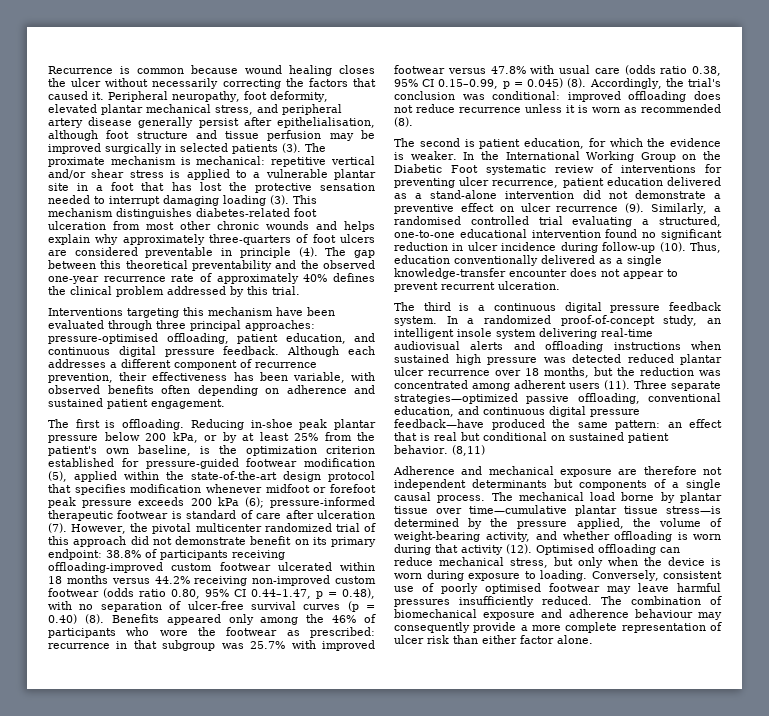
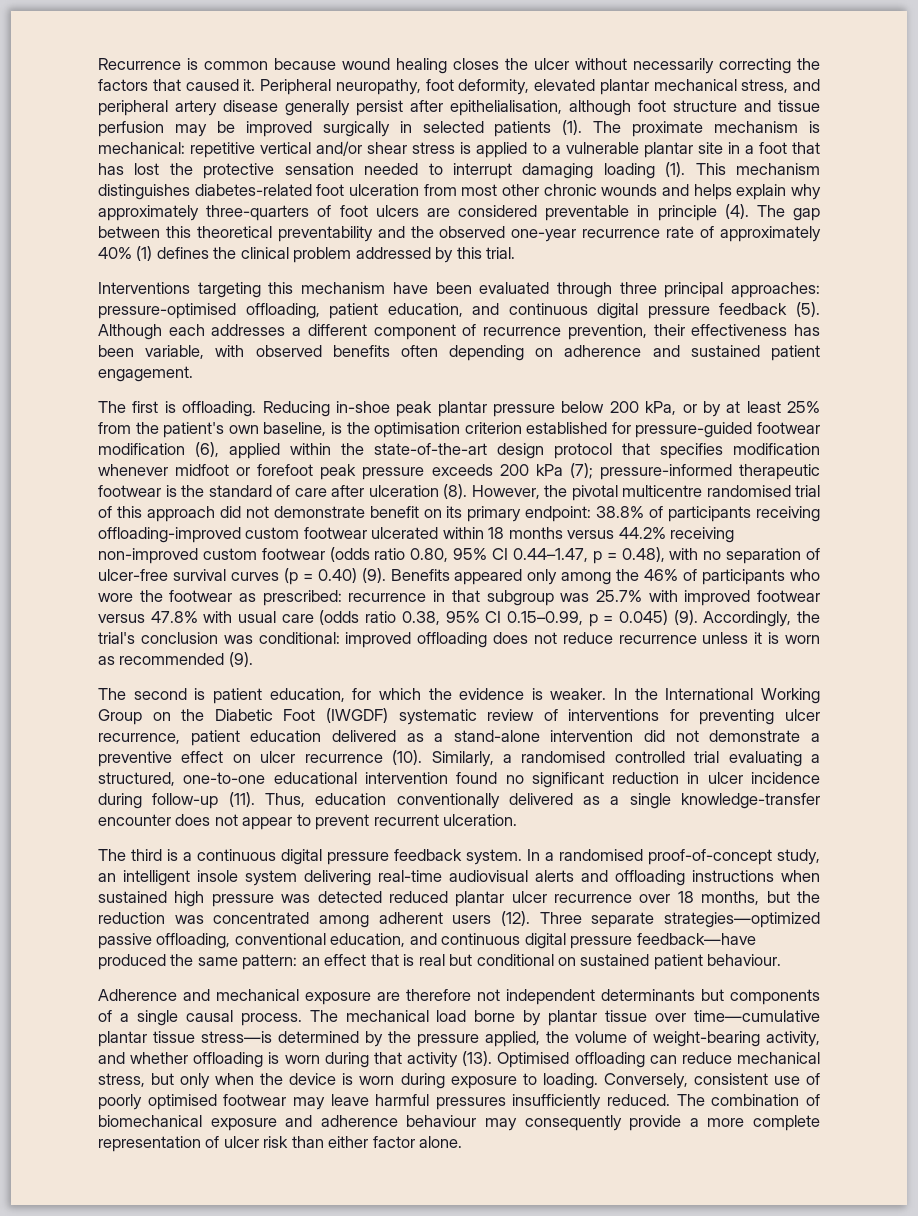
- Peripheral neuropathy, foot deformity, elevated plantar mechanical stress, and peripheral artery disease generally persist after epithelialisation, although foot structure and tissue perfusion may be improved surgically in selected patients (3).
+ Peripheral neuropathy, foot deformity, elevated plantar mechanical stress, and peripheral artery disease generally persist after epithelialisation, although foot structure and tissue perfusion may be improved surgically in selected patients (1).
- The proximate mechanism is mechanical: repetitive vertical and/or shear stress is applied to a vulnerable plantar site in a foot that has lost the protective sensation needed to interrupt damaging loading (3).
+ The proximate mechanism is mechanical: repetitive vertical and/or shear stress is applied to a vulnerable plantar site in a foot that has lost the protective sensation needed to interrupt damaging loading (1).
- The gap between this theoretical preventability and the observed one-year recurrence rate of approximately 40% defines the clinical problem addressed by this trial.
+ The gap between this theoretical preventability and the observed one-year recurrence rate of approximately 40% (1) defines the clinical problem addressed by this trial.
- Interventions targeting this mechanism have been evaluated through three principal approaches: pressure-optimised offloading, patient education, and continuous digital pressure feedback.
+ Interventions targeting this mechanism have been evaluated through three principal approaches: pressure-optimised offloading, patient education, and continuous digital pressure feedback (5).
- Reducing in-shoe peak plantar pressure below 200 kPa, or by at least 25% from the patient's own baseline, is the optimization criterion established for pressure-guided footwear modification (5), applied within the state-of-the-art design protocol that specifies modification whenever midfoot or forefoot peak pressure exceeds 200 kPa (6); pressure-informed therapeutic footwear is standard of care after ulceration (7).
+ Reducing in-shoe peak plantar pressure below 200 kPa, or by at least 25% from the patient's own baseline, is the optimisation criterion established for pressure-guided footwear modification (6), applied within the state-of-the-art design protocol that specifies modification whenever midfoot or forefoot peak pressure exceeds 200 kPa (7); pressure-informed therapeutic footwear is the standard of care after ulceration (8).
- However, the pivotal multicenter randomized trial of this approach did not demonstrate benefit on its primary endpoint: 38.8% of participants receiving offloading-improved custom footwear ulcerated within 18 months versus 44.2% receiving non-improved custom footwear (odds ratio 0.80, 95% CI 0.44–1.47, p = 0.48), with no separation of ulcer-free survival curves (p = 0.40) (8).
+ However, the pivotal multicentre randomised trial of this approach did not demonstrate benefit on its primary endpoint: 38.8% of participants receiving offloading-improved custom footwear ulcerated within 18 months versus 44.2% receiving non-improved custom footwear (odds ratio 0.80, 95% CI 0.44–1.47, p = 0.48), with no separation of ulcer-free survival curves (p = 0.40) (9).
- Benefits appeared only among the 46% of participants who wore the footwear as prescribed: recurrence in that subgroup was 25.7% with improved footwear versus 47.8% with usual care (odds ratio 0.38, 95% CI 0.15–0.99, p = 0.045) (8).
+ Benefits appeared only among the 46% of participants who wore the footwear as prescribed: recurrence in that subgroup was 25.7% with improved footwear versus 47.8% with usual care (odds ratio 0.38, 95% CI 0.15–0.99, p = 0.045) (9).
- Accordingly, the trial's conclusion was conditional: improved offloading does not reduce recurrence unless it is worn as recommended (8).
+ Accordingly, the trial's conclusion was conditional: improved offloading does not reduce recurrence unless it is worn as recommended (9).
- In the International Working Group on the Diabetic Foot systematic review of interventions for preventing ulcer recurrence, patient education delivered as a stand-alone intervention did not demonstrate a preventive effect on ulcer recurrence (9).
+ In the International Working Group on the Diabetic Foot (IWGDF) systematic review of interventions for preventing ulcer recurrence, patient education delivered as a stand-alone intervention did not demonstrate a preventive effect on ulcer recurrence (10).
- Similarly, a randomised controlled trial evaluating a structured, one-to-one educational intervention found no significant reduction in ulcer incidence during follow-up (10).
+ Similarly, a randomised controlled trial evaluating a structured, one-to-one educational intervention found no significant reduction in ulcer incidence during follow-up (11).
- In a randomized proof-of-concept study, an intelligent insole system delivering real-time audiovisual alerts and offloading instructions when sustained high pressure was detected reduced plantar ulcer recurrence over 18 months, but the reduction was concentrated among adherent users (11).
+ In a randomised proof-of-concept study, an intelligent insole system delivering real-time audiovisual alerts and offloading instructions when sustained high pressure was detected reduced plantar ulcer recurrence over 18 months, but the reduction was concentrated among adherent users (12).
- Three separate strategies—optimized passive offloading, conventional education, and continuous digital pressure feedback—have produced the same pattern: an effect that is real but conditional on sustained patient behavior. (8,11)
+ Three separate strategies—optimized passive offloading, conventional education, and continuous digital pressure feedback—have produced the same pattern: an effect that is real but conditional on sustained patient behaviour.
- The mechanical load borne by plantar tissue over time—cumulative plantar tissue stress—is determined by the pressure applied, the volume of weight-bearing activity, and whether offloading is worn during that activity (12).
+ The mechanical load borne by plantar tissue over time—cumulative plantar tissue stress—is determined by the pressure applied, the volume of weight-bearing activity, and whether offloading is worn during that activity (13).

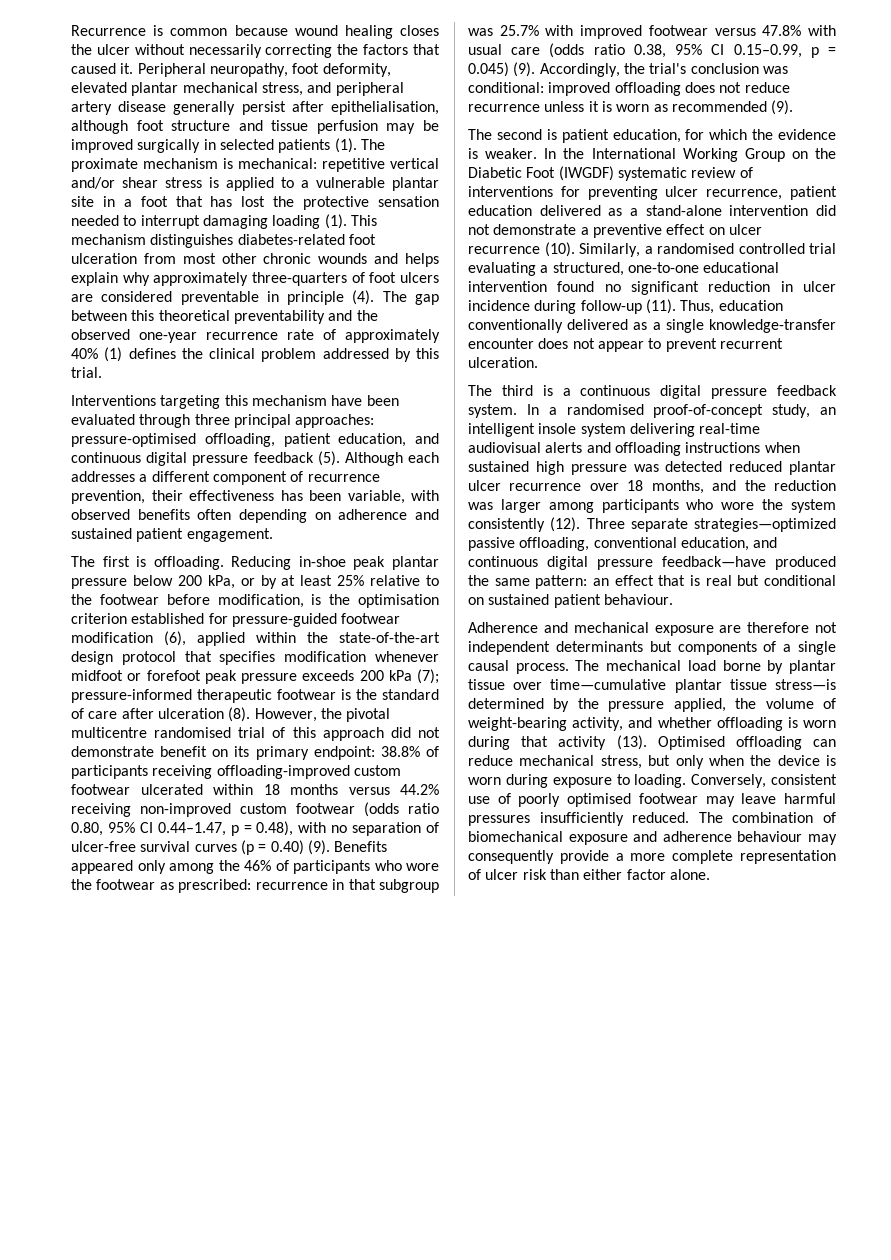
- Reducing in-shoe peak plantar pressure below 200 kPa, or by at least 25% from the patient's own baseline, is the optimisation criterion established for pressure-guided footwear modification (6), applied within the state-of-the-art design protocol that specifies modification whenever midfoot or forefoot peak pressure exceeds 200 kPa (7); pressure-informed therapeutic footwear is the standard of care after ulceration (8).
+ Reducing in-shoe peak plantar pressure below 200 kPa, or by at least 25% relative to the footwear before modification, is the optimisation criterion established for pressure-guided footwear modification (6), applied within the state-of-the-art design protocol that specifies modification whenever midfoot or forefoot peak pressure exceeds 200 kPa (7); pressure-informed therapeutic footwear is the standard of care after ulceration (8).
- In a randomised proof-of-concept study, an intelligent insole system delivering real-time audiovisual alerts and offloading instructions when sustained high pressure was detected reduced plantar ulcer recurrence over 18 months, but the reduction was concentrated among adherent users (12).
+ In a randomised proof-of-concept study, an intelligent insole system delivering real-time audiovisual alerts and offloading instructions when sustained high pressure was detected reduced plantar ulcer recurrence over 18 months, and the reduction was larger among participants who wore the system consistently (12).

